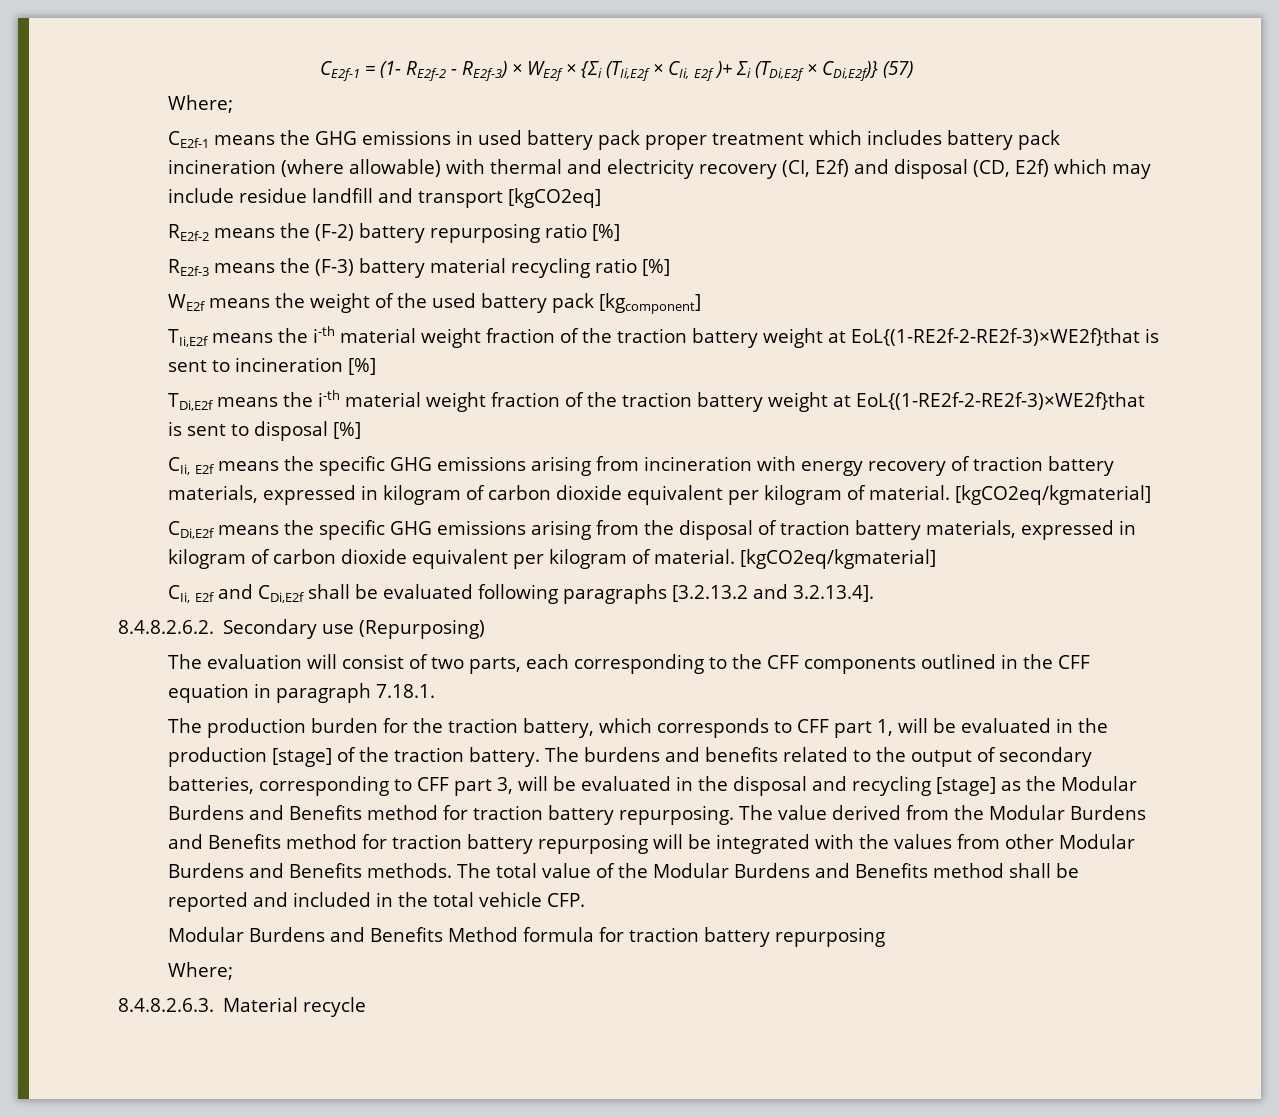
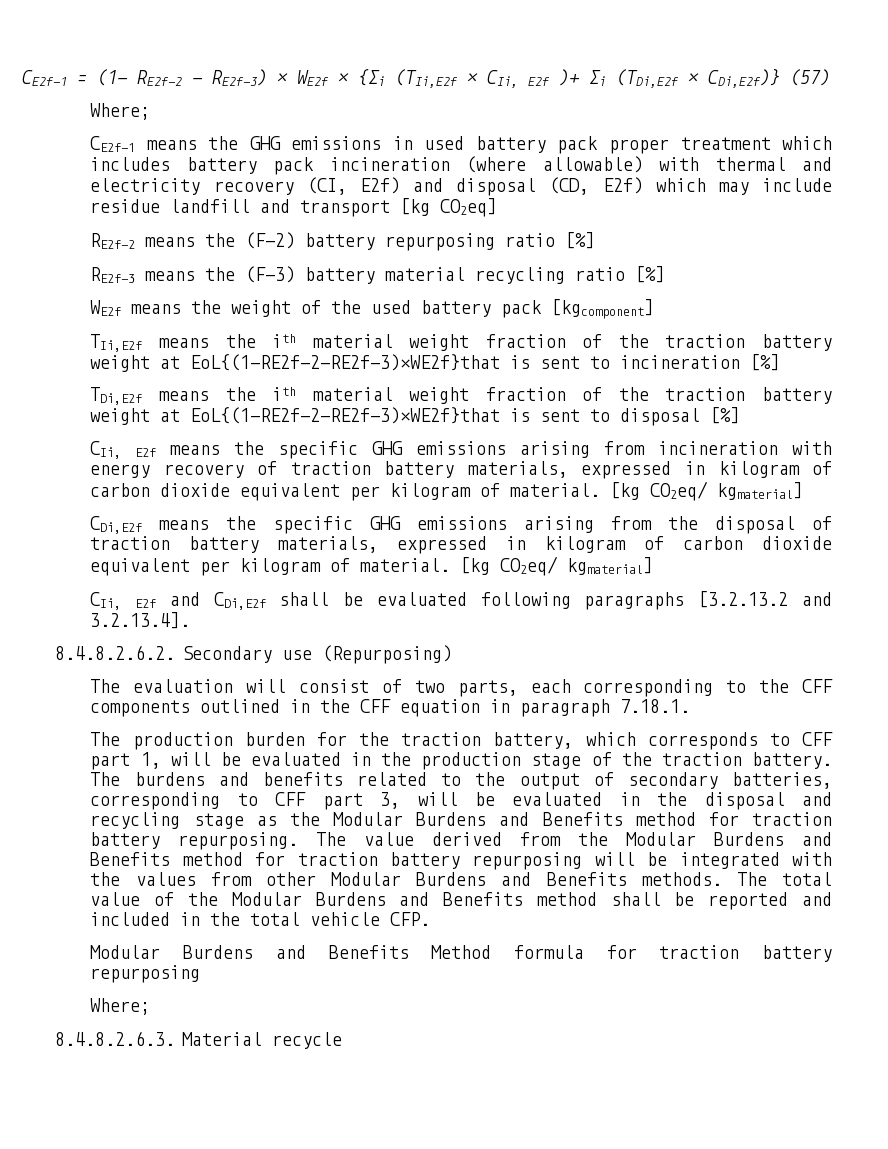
- CE2f-1 means the GHG emissions in used battery pack proper treatment which includes battery pack incineration (where allowable) with thermal and electricity recovery (CI, E2f) and disposal (CD, E2f) which may include residue landfill and transport [kgCO2eq]
+ CE2f-1 means the GHG emissions in used battery pack proper treatment which includes battery pack incineration (where allowable) with thermal and electricity recovery (CI, E2f) and disposal (CD, E2f) which may include residue landfill and transport [kg CO2eq]
- TIi,E2f means the i-th material weight fraction of the traction battery weight at EoL{(1-RE2f-2-RE2f-3)×WE2f}that is sent to incineration [%]
+ TIi,E2f means the ith material weight fraction of the traction battery weight at EoL{(1-RE2f-2-RE2f-3)×WE2f}that is sent to incineration [%]
- TDi,E2f means the i-th material weight fraction of the traction battery weight at EoL{(1-RE2f-2-RE2f-3)×WE2f}that is sent to disposal [%]
+ TDi,E2f means the ith material weight fraction of the traction battery weight at EoL{(1-RE2f-2-RE2f-3)×WE2f}that is sent to disposal [%]
- CIi, E2f means the specific GHG emissions arising from incineration with energy recovery of traction battery materials, expressed in kilogram of carbon dioxide equivalent per kilogram of material. [kgCO2eq/kgmaterial]
+ CIi, E2f means the specific GHG emissions arising from incineration with energy recovery of traction battery materials, expressed in kilogram of carbon dioxide equivalent per kilogram of material. [kg CO2eq/ kgmaterial]
- CDi,E2f means the specific GHG emissions arising from the disposal of traction battery materials, expressed in kilogram of carbon dioxide equivalent per kilogram of material. [kgCO2eq/kgmaterial]
+ CDi,E2f means the specific GHG emissions arising from the disposal of traction battery materials, expressed in kilogram of carbon dioxide equivalent per kilogram of material. [kg CO2eq/ kgmaterial]
- The production burden for the traction battery, which corresponds to CFF part 1, will be evaluated in the production [stage] of the traction battery.
+ The production burden for the traction battery, which corresponds to CFF part 1, will be evaluated in the production stage of the traction battery.
- The burdens and benefits related to the output of secondary batteries, corresponding to CFF part 3, will be evaluated in the disposal and recycling [stage] as the Modular Burdens and Benefits method for traction battery repurposing.
+ The burdens and benefits related to the output of secondary batteries, corresponding to CFF part 3, will be evaluated in the disposal and recycling stage as the Modular Burdens and Benefits method for traction battery repurposing.

